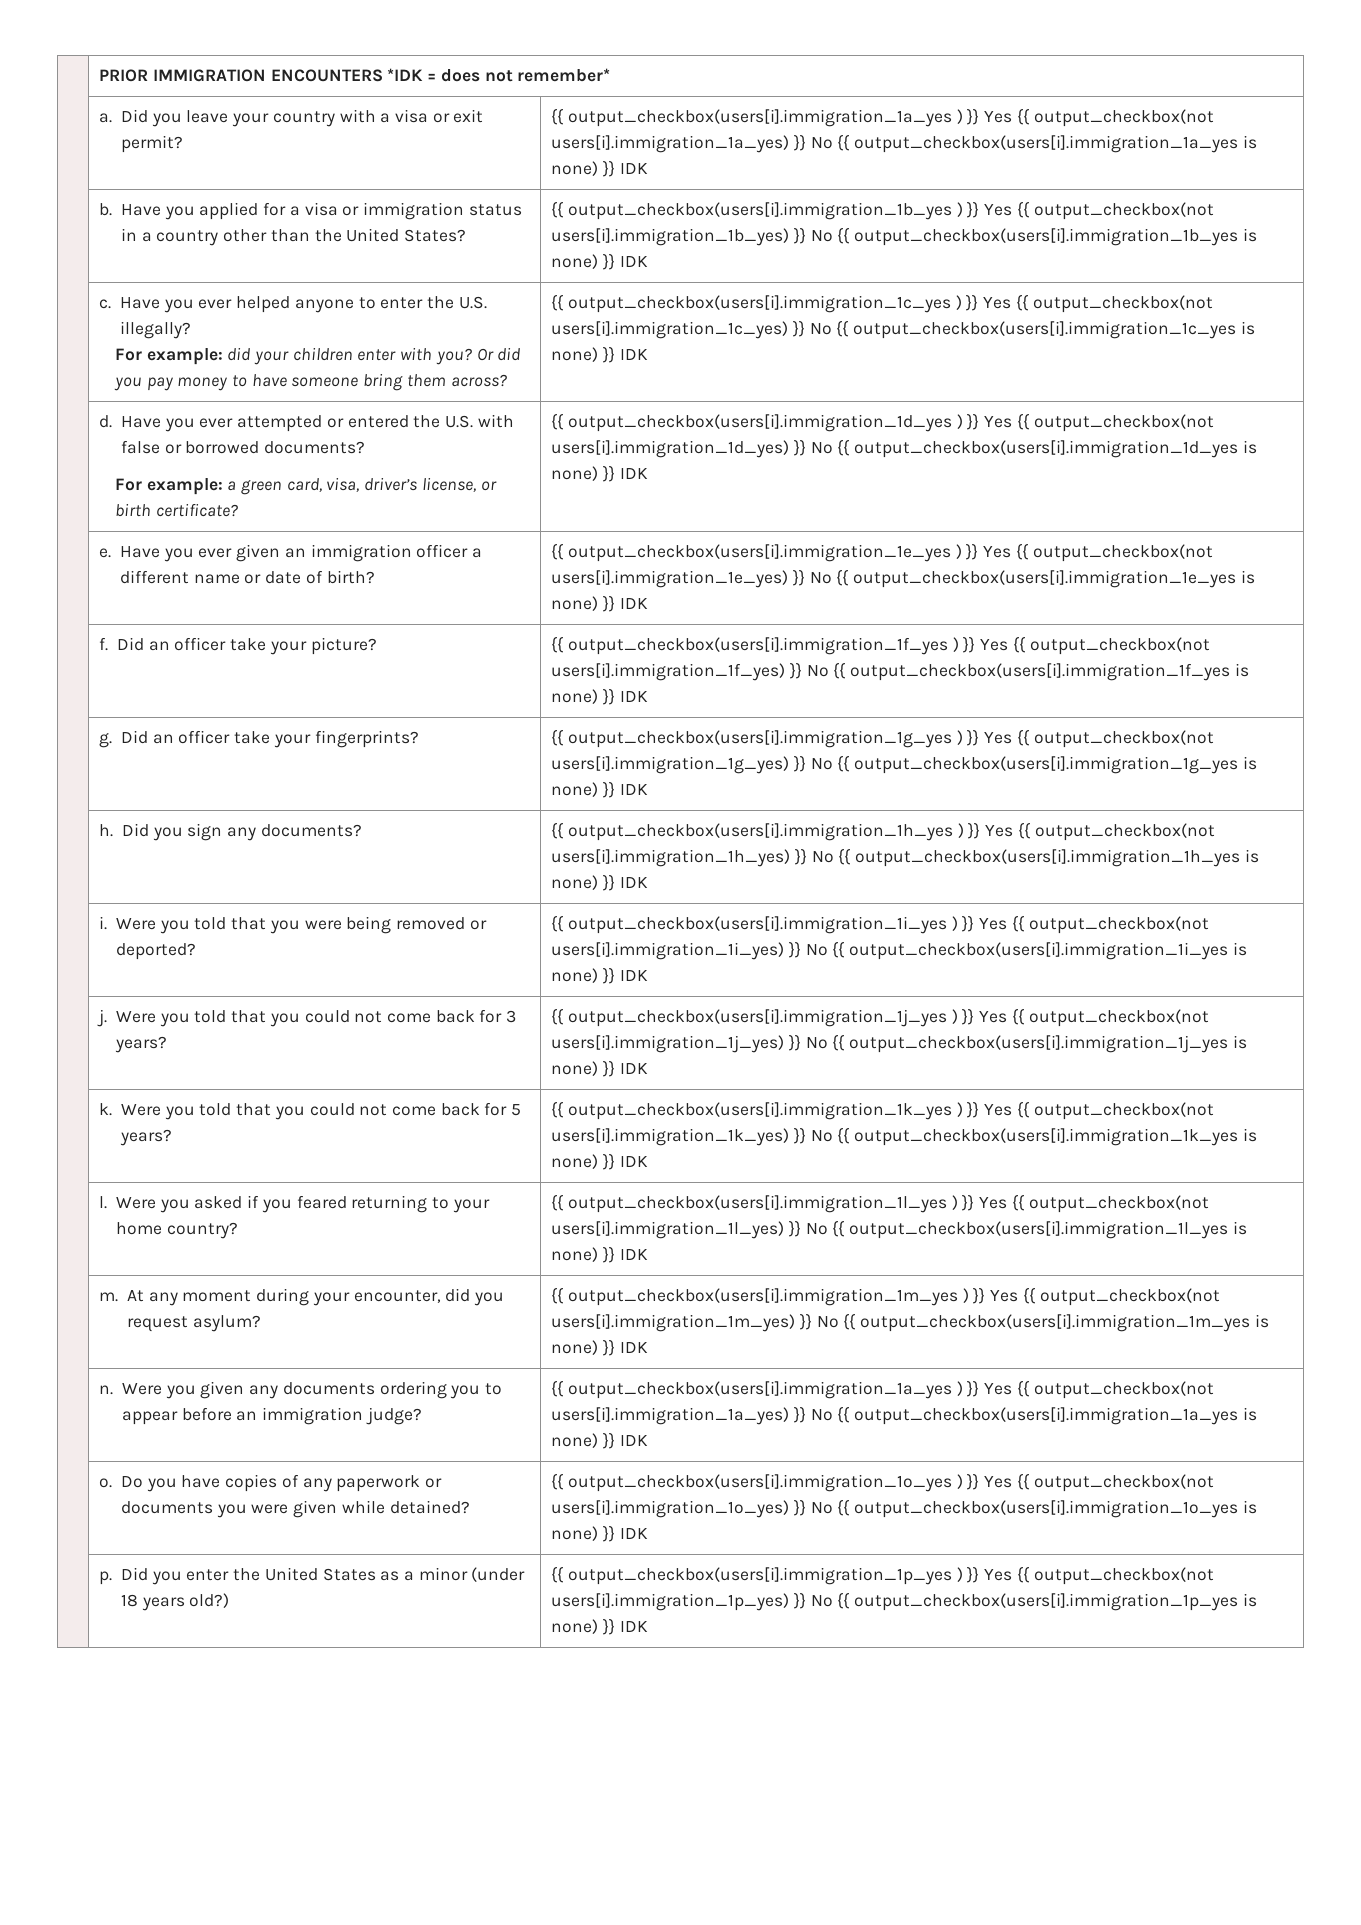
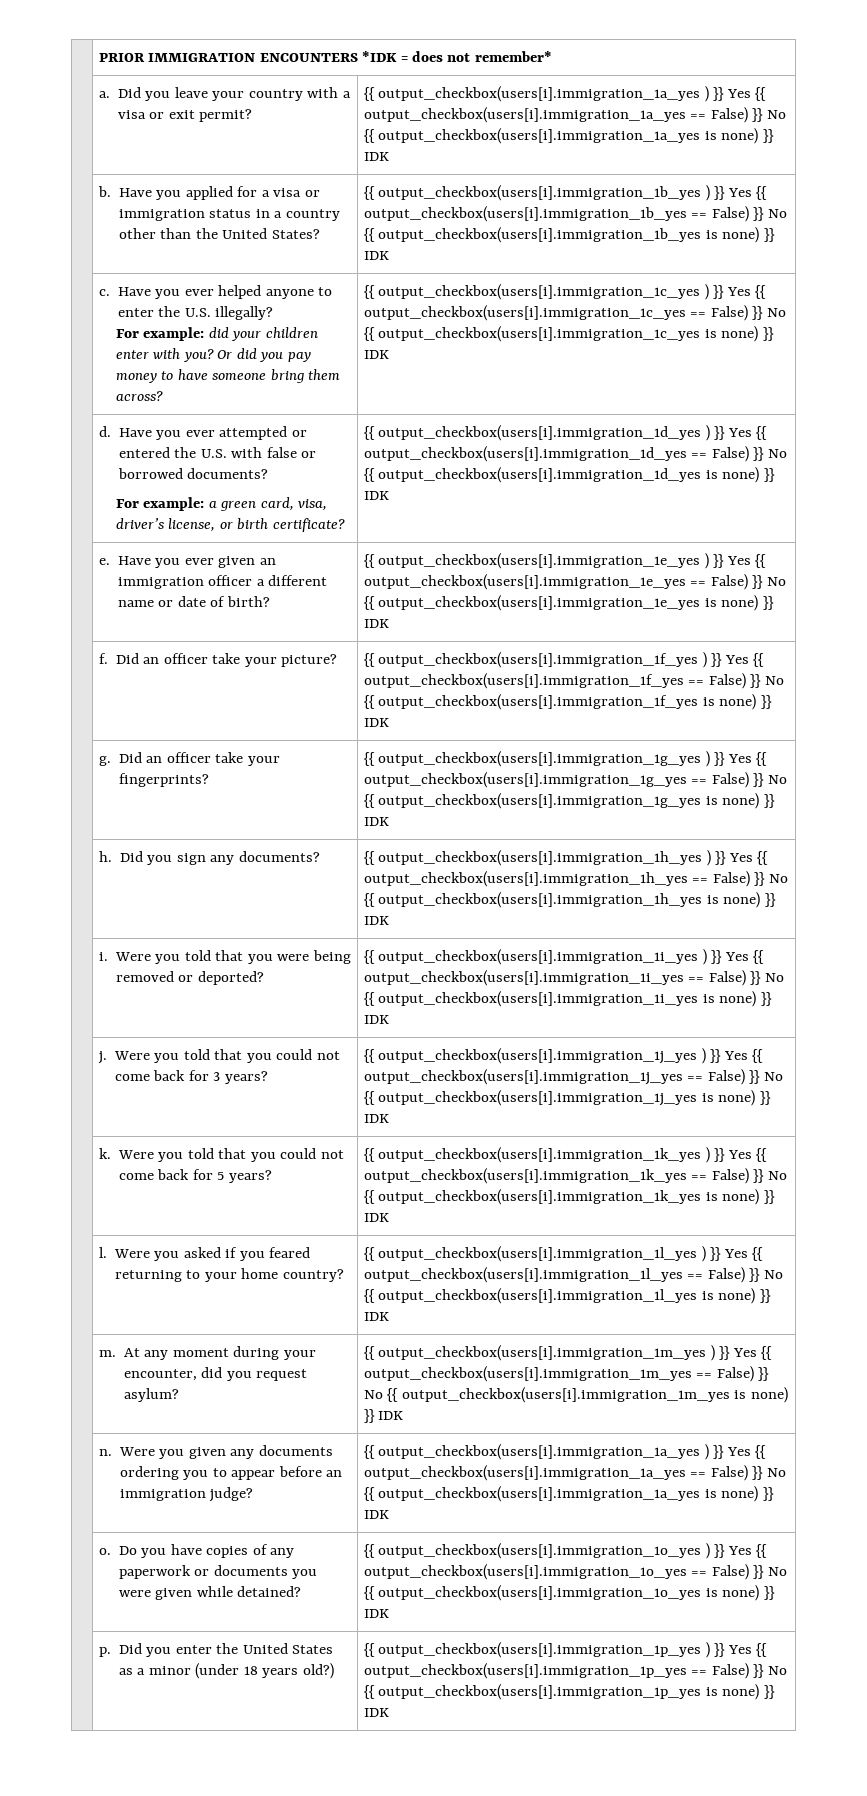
- | a. Did you leave your country with a visa or exit permit? | {{ output_checkbox(users[i].immigration_1a_yes ) }} Yes {{ output_checkbox(not users[i].immigration_1a_yes) }} No {{ output_checkbox(users[i].immigration_1a_yes is none) }} IDK
+ | a. Did you leave your country with a visa or exit permit? | {{ output_checkbox(users[i].immigration_1a_yes ) }} Yes {{ output_checkbox(users[i].immigration_1a_yes == False) }} No {{ output_checkbox(users[i].immigration_1a_yes is none) }} IDK
- | b. Have you applied for a visa or immigration status in a country other than the United States? | {{ output_checkbox(users[i].immigration_1b_yes ) }} Yes {{ output_checkbox(not users[i].immigration_1b_yes) }} No {{ output_checkbox(users[i].immigration_1b_yes is none) }} IDK
+ | b. Have you applied for a visa or immigration status in a country other than the United States? | {{ output_checkbox(users[i].immigration_1b_yes ) }} Yes {{ output_checkbox(users[i].immigration_1b_yes == False) }} No {{ output_checkbox(users[i].immigration_1b_yes is none) }} IDK
- {{ output_checkbox(users[i].immigration_1c_yes ) }} Yes {{ output_checkbox(not users[i].immigration_1c_yes) }} No {{ output_checkbox(users[i].immigration_1c_yes is none) }} IDK
+ {{ output_checkbox(users[i].immigration_1c_yes ) }} Yes {{ output_checkbox(users[i].immigration_1c_yes == False) }} No {{ output_checkbox(users[i].immigration_1c_yes is none) }} IDK
- {{ output_checkbox(users[i].immigration_1d_yes ) }} Yes {{ output_checkbox(not users[i].immigration_1d_yes) }} No {{ output_checkbox(users[i].immigration_1d_yes is none) }} IDK
+ {{ output_checkbox(users[i].immigration_1d_yes ) }} Yes {{ output_checkbox(users[i].immigration_1d_yes == False) }} No {{ output_checkbox(users[i].immigration_1d_yes is none) }} IDK
- | e. Have you ever given an immigration officer a different name or date of birth? | {{ output_checkbox(users[i].immigration_1e_yes ) }} Yes {{ output_checkbox(not users[i].immigration_1e_yes) }} No {{ output_checkbox(users[i].immigration_1e_yes is none) }} IDK
+ | e. Have you ever given an immigration officer a different name or date of birth? | {{ output_checkbox(users[i].immigration_1e_yes ) }} Yes {{ output_checkbox(users[i].immigration_1e_yes == False) }} No {{ output_checkbox(users[i].immigration_1e_yes is none) }} IDK
- | f. Did an officer take your picture? | {{ output_checkbox(users[i].immigration_1f_yes ) }} Yes {{ output_checkbox(not users[i].immigration_1f_yes) }} No {{ output_checkbox(users[i].immigration_1f_yes is none) }} IDK
+ | f. Did an officer take your picture? | {{ output_checkbox(users[i].immigration_1f_yes ) }} Yes {{ output_checkbox(users[i].immigration_1f_yes == False) }} No {{ output_checkbox(users[i].immigration_1f_yes is none) }} IDK
- | g. Did an officer take your fingerprints? | {{ output_checkbox(users[i].immigration_1g_yes ) }} Yes {{ output_checkbox(not users[i].immigration_1g_yes) }} No {{ output_checkbox(users[i].immigration_1g_yes is none) }} IDK
+ | g. Did an officer take your fingerprints? | {{ output_checkbox(users[i].immigration_1g_yes ) }} Yes {{ output_checkbox(users[i].immigration_1g_yes == False) }} No {{ output_checkbox(users[i].immigration_1g_yes is none) }} IDK
- | h. Did you sign any documents? | {{ output_checkbox(users[i].immigration_1h_yes ) }} Yes {{ output_checkbox(not users[i].immigration_1h_yes) }} No {{ output_checkbox(users[i].immigration_1h_yes is none) }} IDK
+ | h. Did you sign any documents? | {{ output_checkbox(users[i].immigration_1h_yes ) }} Yes {{ output_checkbox(users[i].immigration_1h_yes == False) }} No {{ output_checkbox(users[i].immigration_1h_yes is none) }} IDK
- | i. Were you told that you were being removed or deported? | {{ output_checkbox(users[i].immigration_1i_yes ) }} Yes {{ output_checkbox(not users[i].immigration_1i_yes) }} No {{ output_checkbox(users[i].immigration_1i_yes is none) }} IDK
+ | i. Were you told that you were being removed or deported? | {{ output_checkbox(users[i].immigration_1i_yes ) }} Yes {{ output_checkbox(users[i].immigration_1i_yes == False) }} No {{ output_checkbox(users[i].immigration_1i_yes is none) }} IDK
- | j. Were you told that you could not come back for 3 years? | {{ output_checkbox(users[i].immigration_1j_yes ) }} Yes {{ output_checkbox(not users[i].immigration_1j_yes) }} No {{ output_checkbox(users[i].immigration_1j_yes is none) }} IDK
+ | j. Were you told that you could not come back for 3 years? | {{ output_checkbox(users[i].immigration_1j_yes ) }} Yes {{ output_checkbox(users[i].immigration_1j_yes == False) }} No {{ output_checkbox(users[i].immigration_1j_yes is none) }} IDK
- | k. Were you told that you could not come back for 5 years? | {{ output_checkbox(users[i].immigration_1k_yes ) }} Yes {{ output_checkbox(not users[i].immigration_1k_yes) }} No {{ output_checkbox(users[i].immigration_1k_yes is none) }} IDK
+ | k. Were you told that you could not come back for 5 years? | {{ output_checkbox(users[i].immigration_1k_yes ) }} Yes {{ output_checkbox(users[i].immigration_1k_yes == False) }} No {{ output_checkbox(users[i].immigration_1k_yes is none) }} IDK
- | l. Were you asked if you feared returning to your home country? | {{ output_checkbox(users[i].immigration_1l_yes ) }} Yes {{ output_checkbox(not users[i].immigration_1l_yes) }} No {{ output_checkbox(users[i].immigration_1l_yes is none) }} IDK
+ | l. Were you asked if you feared returning to your home country? | {{ output_checkbox(users[i].immigration_1l_yes ) }} Yes {{ output_checkbox(users[i].immigration_1l_yes == False) }} No {{ output_checkbox(users[i].immigration_1l_yes is none) }} IDK
- | m. At any moment during your encounter, did you request asylum? | {{ output_checkbox(users[i].immigration_1m_yes ) }} Yes {{ output_checkbox(not users[i].immigration_1m_yes) }} No {{ output_checkbox(users[i].immigration_1m_yes is none) }} IDK
+ | m. At any moment during your encounter, did you request asylum? | {{ output_checkbox(users[i].immigration_1m_yes ) }} Yes {{ output_checkbox(users[i].immigration_1m_yes == False) }} No {{ output_checkbox(users[i].immigration_1m_yes is none) }} IDK
- | n. Were you given any documents ordering you to appear before an immigration judge? | {{ output_checkbox(users[i].immigration_1a_yes ) }} Yes {{ output_checkbox(not users[i].immigration_1a_yes) }} No {{ output_checkbox(users[i].immigration_1a_yes is none) }} IDK
+ | n. Were you given any documents ordering you to appear before an immigration judge? | {{ output_checkbox(users[i].immigration_1a_yes ) }} Yes {{ output_checkbox(users[i].immigration_1a_yes == False) }} No {{ output_checkbox(users[i].immigration_1a_yes is none) }} IDK
- | o. Do you have copies of any paperwork or documents you were given while detained? | {{ output_checkbox(users[i].immigration_1o_yes ) }} Yes {{ output_checkbox(not users[i].immigration_1o_yes) }} No {{ output_checkbox(users[i].immigration_1o_yes is none) }} IDK
+ | o. Do you have copies of any paperwork or documents you were given while detained? | {{ output_checkbox(users[i].immigration_1o_yes ) }} Yes {{ output_checkbox(users[i].immigration_1o_yes == False) }} No {{ output_checkbox(users[i].immigration_1o_yes is none) }} IDK
- | p. Did you enter the United States as a minor (under 18 years old?) | {{ output_checkbox(users[i].immigration_1p_yes ) }} Yes {{ output_checkbox(not users[i].immigration_1p_yes) }} No {{ output_checkbox(users[i].immigration_1p_yes is none) }} IDK
+ | p. Did you enter the United States as a minor (under 18 years old?) | {{ output_checkbox(users[i].immigration_1p_yes ) }} Yes {{ output_checkbox(users[i].immigration_1p_yes == False) }} No {{ output_checkbox(users[i].immigration_1p_yes is none) }} IDK

